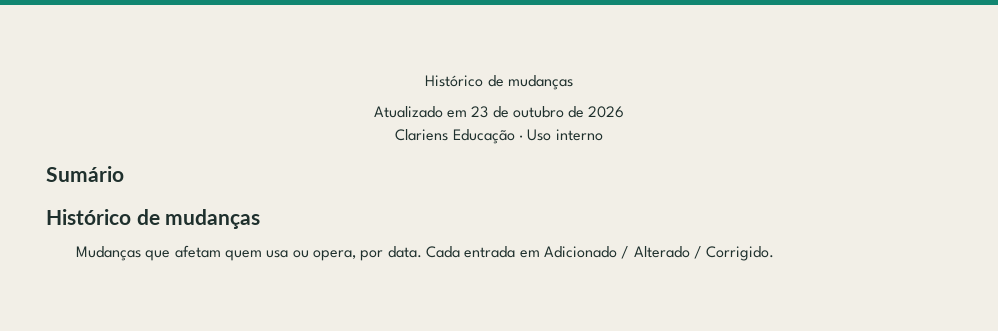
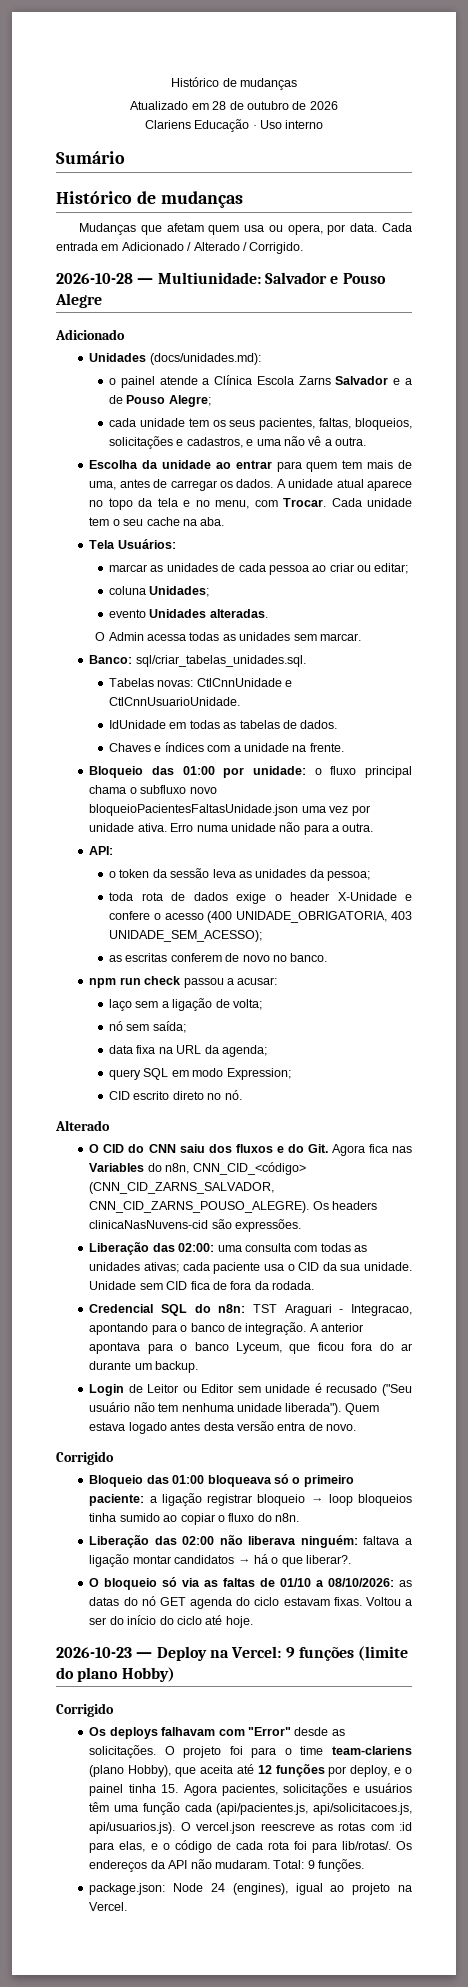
- Atualizado em 23 de outubro de 2026
+ Atualizado em 28 de outubro de 2026
+ 2026-10-28 — Multiunidade: Salvador e Pouso Alegre
+ Adicionado
+ Unidades (docs/unidades.md):
+ o painel atende a Clínica Escola Zarns Salvador e a de Pouso Alegre;
+ cada unidade tem os seus pacientes, faltas, bloqueios, solicitações e cadastros, e uma não vê a outra.
+ Escolha da unidade ao entrar para quem tem mais de uma, antes de carregar os dados. A unidade atual aparece no topo da tela e no menu, com Trocar. Cada unidade tem o seu cache na aba.
+ Tela Usuários:
+ marcar as unidades de cada pessoa ao criar ou editar;
+ coluna Unidades;
+ evento Unidades alteradas.
+ O Admin acessa todas as unidades sem marcar.
+ Banco: sql/criar_tabelas_unidades.sql.
+ Tabelas novas: CtlCnnUnidade e CtlCnnUsuarioUnidade.
+ IdUnidade em todas as tabelas de dados.
+ Chaves e índices com a unidade na frente.
+ Bloqueio das 01:00 por unidade: o fluxo principal chama o subfluxo novo bloqueioPacientesFaltasUnidade.json uma vez por unidade ativa. Erro numa unidade não para a outra.
+ API:
+ o token da sessão leva as unidades da pessoa;
+ toda rota de dados exige o header X-Unidade e confere o acesso (400 UNIDADE_OBRIGATORIA, 403 UNIDADE_SEM_ACESSO);
+ as escritas conferem de novo no banco.
+ npm run check passou a acusar:
+ laço sem a ligação de volta;
+ nó sem saída;
+ data fixa na URL da agenda;
+ query SQL em modo Expression;
+ CID escrito direto no nó.
+ Alterado
+ O CID do CNN saiu dos fluxos e do Git. Agora fica nas Variables do n8n, CNN_CID_<código> (CNN_CID_ZARNS_SALVADOR, CNN_CID_ZARNS_POUSO_ALEGRE). Os headers clinicaNasNuvens-cid são expressões.
+ Liberação das 02:00: uma consulta com todas as unidades ativas; cada paciente usa o CID da sua unidade. Unidade sem CID fica de fora da rodada.
+ Credencial SQL do n8n: TST Araguari - Integracao, apontando para o banco de integração. A anterior apontava para o banco Lyceum, que ficou fora do ar durante um backup.
+ Login de Leitor ou Editor sem unidade é recusado ("Seu usuário não tem nenhuma unidade liberada"). Quem estava logado antes desta versão entra de novo.
+ Corrigido
+ Bloqueio das 01:00 bloqueava só o primeiro paciente: a ligação registrar bloqueio → loop bloqueios tinha sumido ao copiar o fluxo do n8n.
+ Liberação das 02:00 não liberava ninguém: faltava a ligação montar candidatos → há o que liberar?.
+ O bloqueio só via as faltas de 01/10 a 08/10/2026: as datas do nó GET agenda do ciclo estavam fixas. Voltou a ser do início do ciclo até hoje.
+ 2026-10-23 — Deploy na Vercel: 9 funções (limite do plano Hobby)
+ Corrigido
+ Os deploys falhavam com "Error" desde as solicitações. O projeto foi para o time team-clariens (plano Hobby), que aceita até 12 funções por deploy, e o painel tinha 15. Agora pacientes, solicitações e usuários têm uma função cada (api/pacientes.js, api/solicitacoes.js, api/usuarios.js). O vercel.json reescreve as rotas com :id para elas, e o código de cada rota foi para lib/rotas/. Os endereços da API não mudaram. Total: 9 funções.
+ package.json: Node 24 (engines), igual ao projeto na Vercel.

